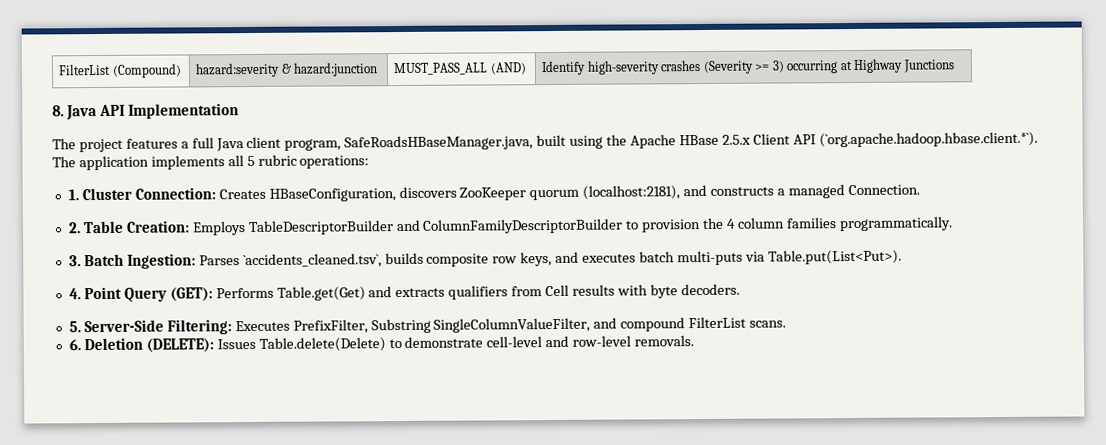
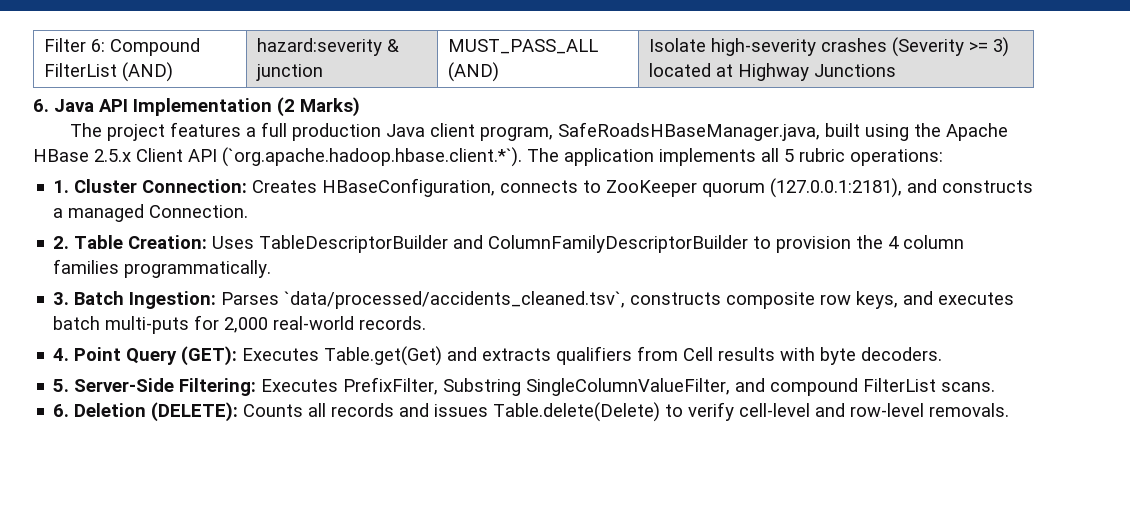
- FilterList (Compound) | hazard:severity & hazard:junction | MUST_PASS_ALL (AND) | Identify high-severity crashes (Severity >= 3) occurring at Highway Junctions
+ Filter 6: Compound FilterList (AND) | hazard:severity & junction | MUST_PASS_ALL (AND) | Isolate high-severity crashes (Severity >= 3) located at Highway Junctions
- 8. Java API Implementation
+ 6. Java API Implementation (2 Marks)
- The project features a full Java client program, SafeRoadsHBaseManager.java, built using the Apache HBase 2.5.x Client API (`org.apache.hadoop.hbase.client.*`). The application implements all 5 rubric operations:
+ The project features a full production Java client program, SafeRoadsHBaseManager.java, built using the Apache HBase 2.5.x Client API (`org.apache.hadoop.hbase.client.*`). The application implements all 5 rubric operations:
- 1. Cluster Connection: Creates HBaseConfiguration, discovers ZooKeeper quorum (localhost:2181), and constructs a managed Connection.
+ 1. Cluster Connection: Creates HBaseConfiguration, connects to ZooKeeper quorum (127.0.0.1:2181), and constructs a managed Connection.
- 2. Table Creation: Employs TableDescriptorBuilder and ColumnFamilyDescriptorBuilder to provision the 4 column families programmatically.
+ 2. Table Creation: Uses TableDescriptorBuilder and ColumnFamilyDescriptorBuilder to provision the 4 column families programmatically.
- 3. Batch Ingestion: Parses `accidents_cleaned.tsv`, builds composite row keys, and executes batch multi-puts via Table.put(List<Put>).
+ 3. Batch Ingestion: Parses `data/processed/accidents_cleaned.tsv`, constructs composite row keys, and executes batch multi-puts for 2,000 real-world records.
- 4. Point Query (GET): Performs Table.get(Get) and extracts qualifiers from Cell results with byte decoders.
+ 4. Point Query (GET): Executes Table.get(Get) and extracts qualifiers from Cell results with byte decoders.
- 6. Deletion (DELETE): Issues Table.delete(Delete) to demonstrate cell-level and row-level removals.
+ 6. Deletion (DELETE): Counts all records and issues Table.delete(Delete) to verify cell-level and row-level removals.

